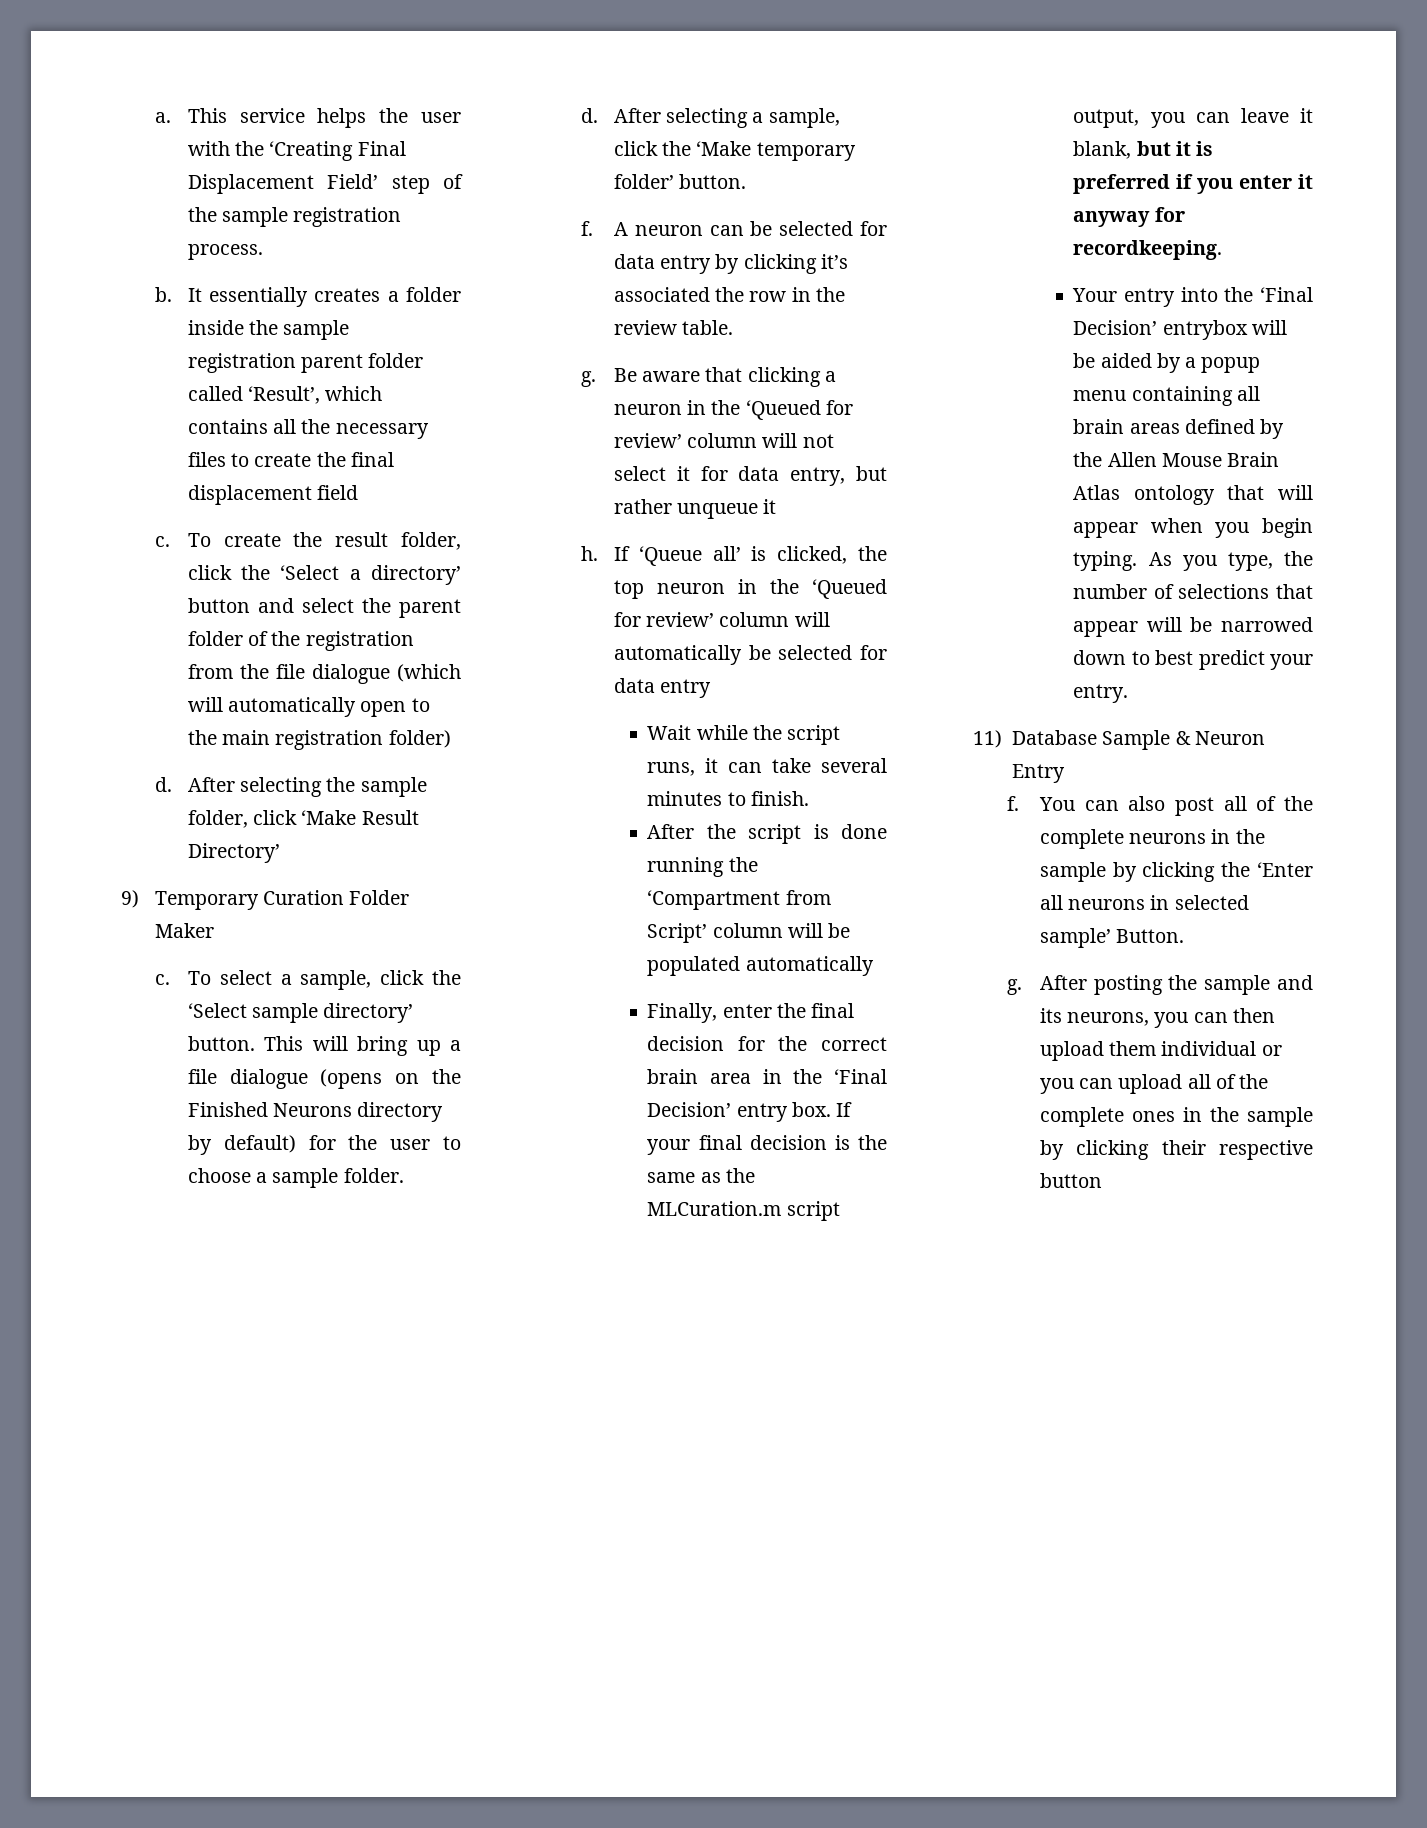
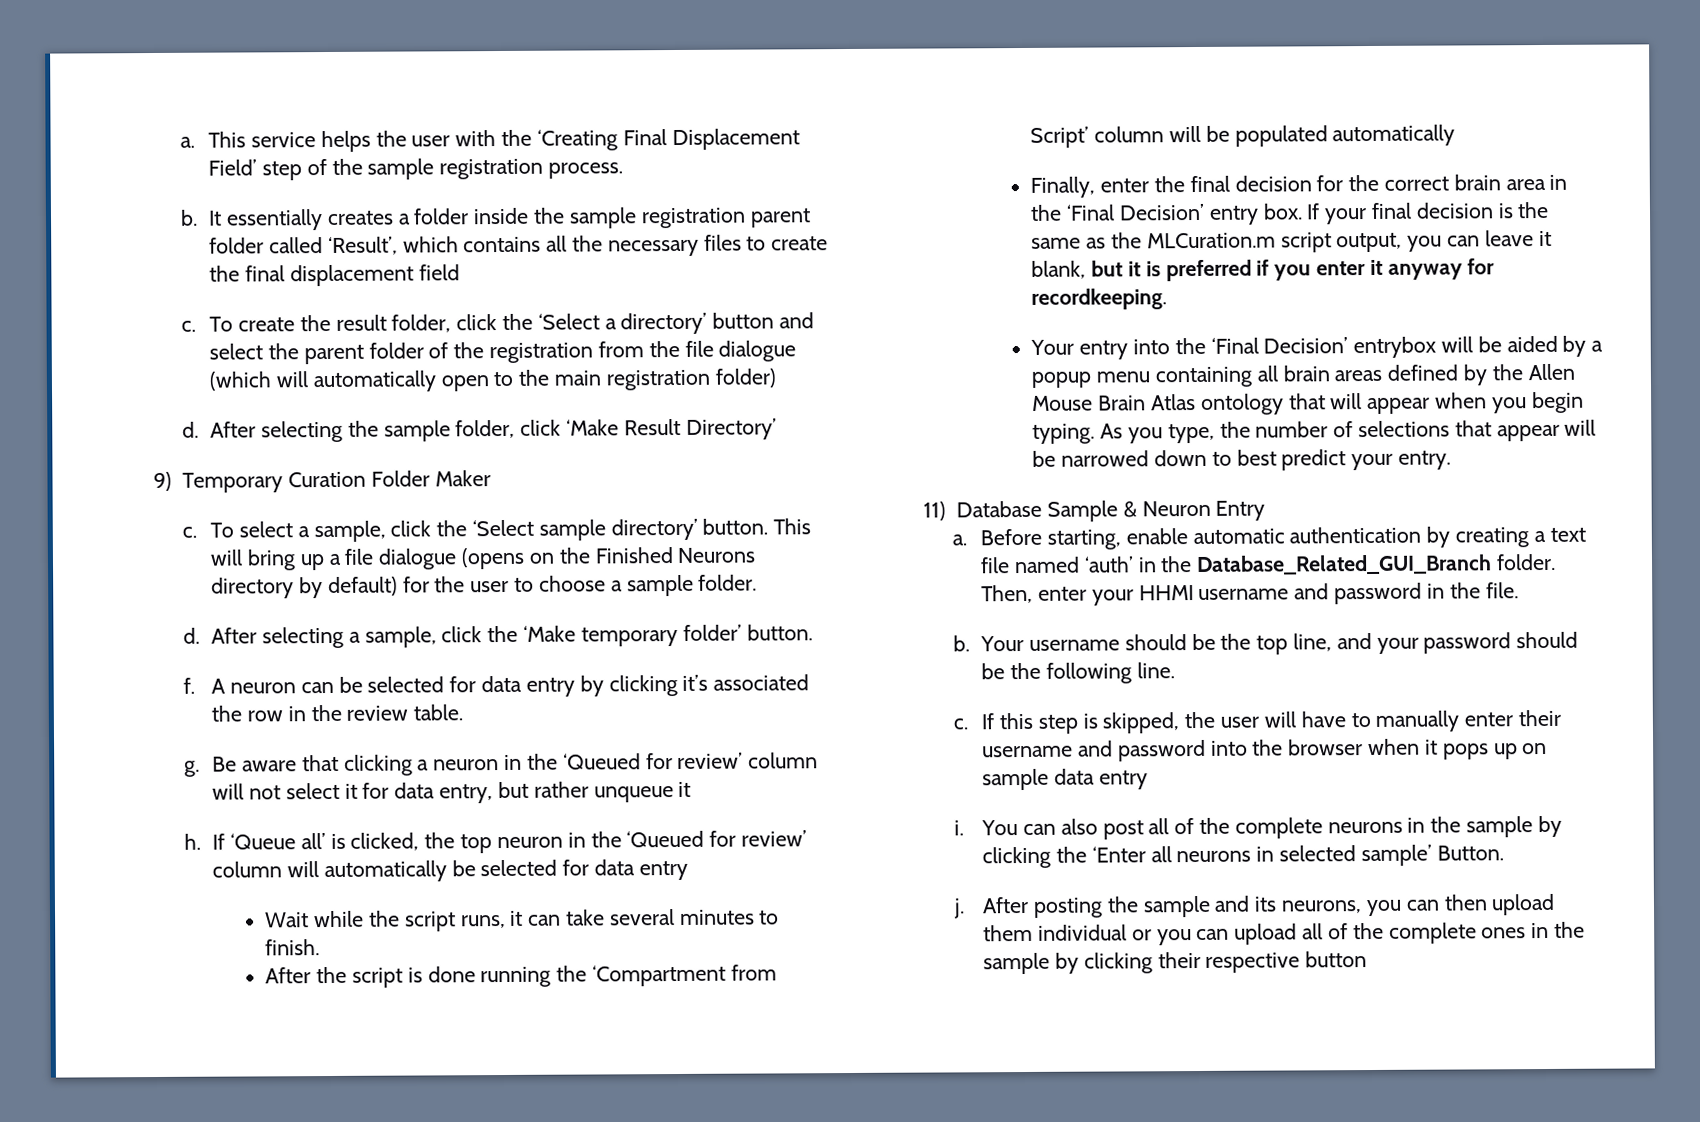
  11) Database Sample & Neuron Entry
- f.
+ a. Before starting, enable automatic authentication by creating a text file named ‘auth’ in the Database_Related_GUI_Branch folder. Then, enter your HHMI username and password in the file.
+ b. Your username should be the top line, and your password should be the following line.
+ c. If this step is skipped, the user will have to manually enter their username and password into the browser when it pops up on sample data entry
+ i.
  You can also post all of the complete neurons in the sample by clicking the ‘Enter all neurons in selected sample’ Button.
- g.
+ j.

